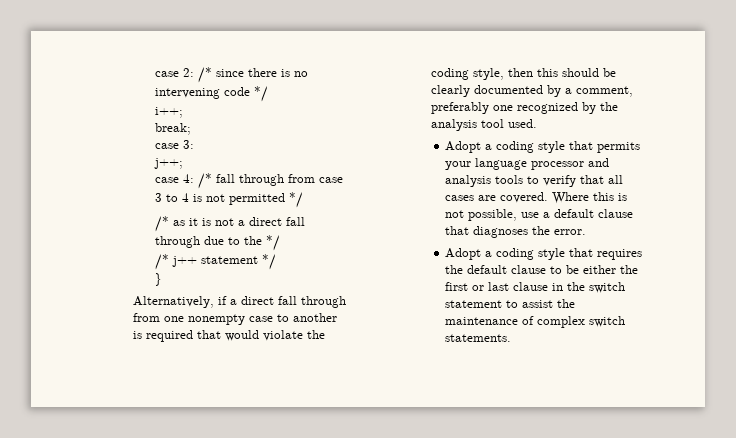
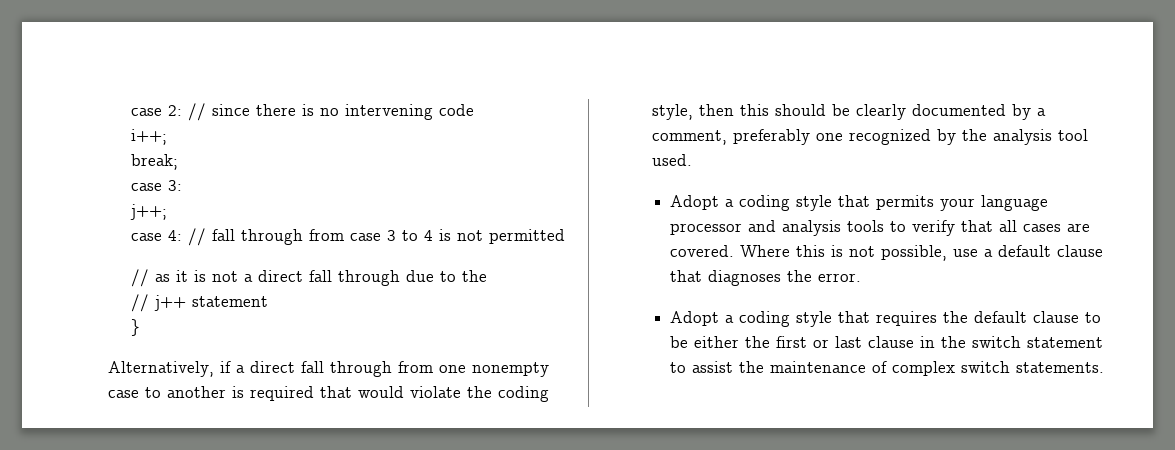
- case 2: /* since there is no intervening code */
+ case 2: // since there is no intervening code
- case 4: /* fall through from case 3 to 4 is not permitted */
- /* as it is not a direct fall through due to the */
- /* j++ statement */
+ case 4: // fall through from case 3 to 4 is not permitted
+ // as it is not a direct fall through due to the
+ // j++ statement

